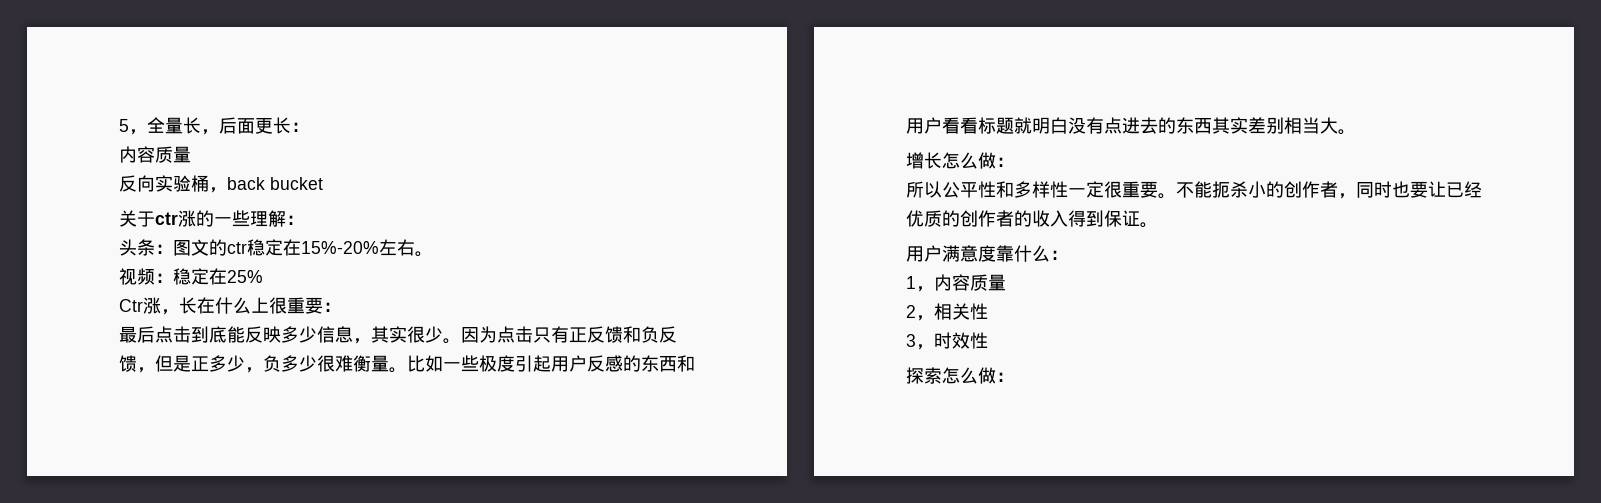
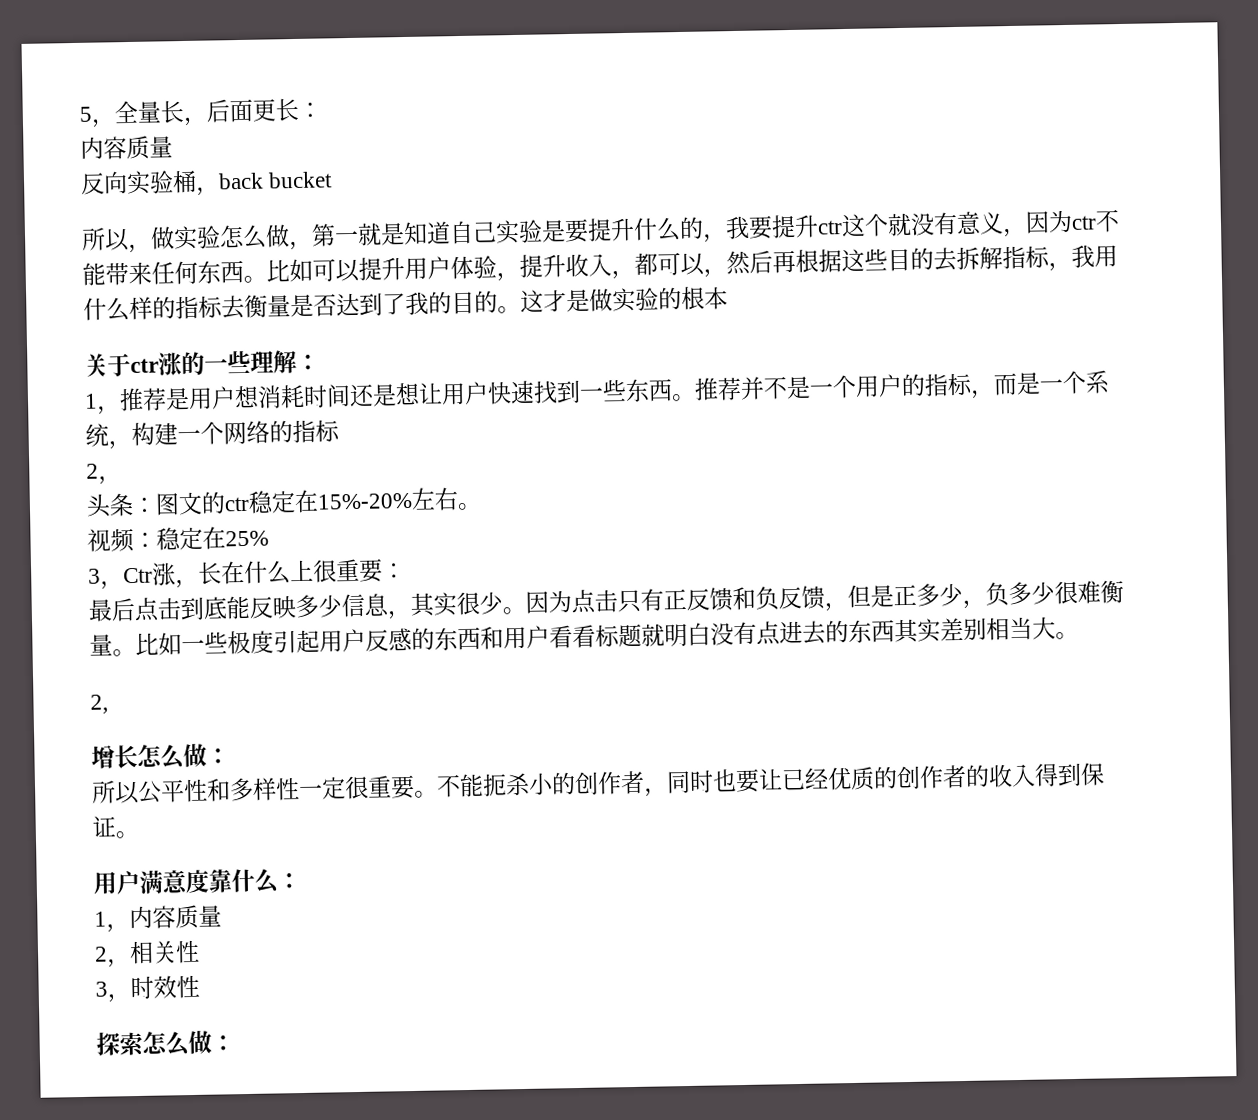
+ 所以，做实验怎么做，第一就是知道自己实验是要提升什么的，我要提升ctr这个就没有意义，因为ctr不能带来任何东西。比如可以提升用户体验，提升收入，都可以，然后再根据这些目的去拆解指标，我用什么样的指标去衡量是否达到了我的目的。这才是做实验的根本
+ 1，推荐是用户想消耗时间还是想让用户快速找到一些东西。推荐并不是一个用户的指标，而是一个系统，构建一个网络的指标
+ 2，
- Ctr涨，长在什么上很重要：
+ 3，Ctr涨，长在什么上很重要：
+ 2,

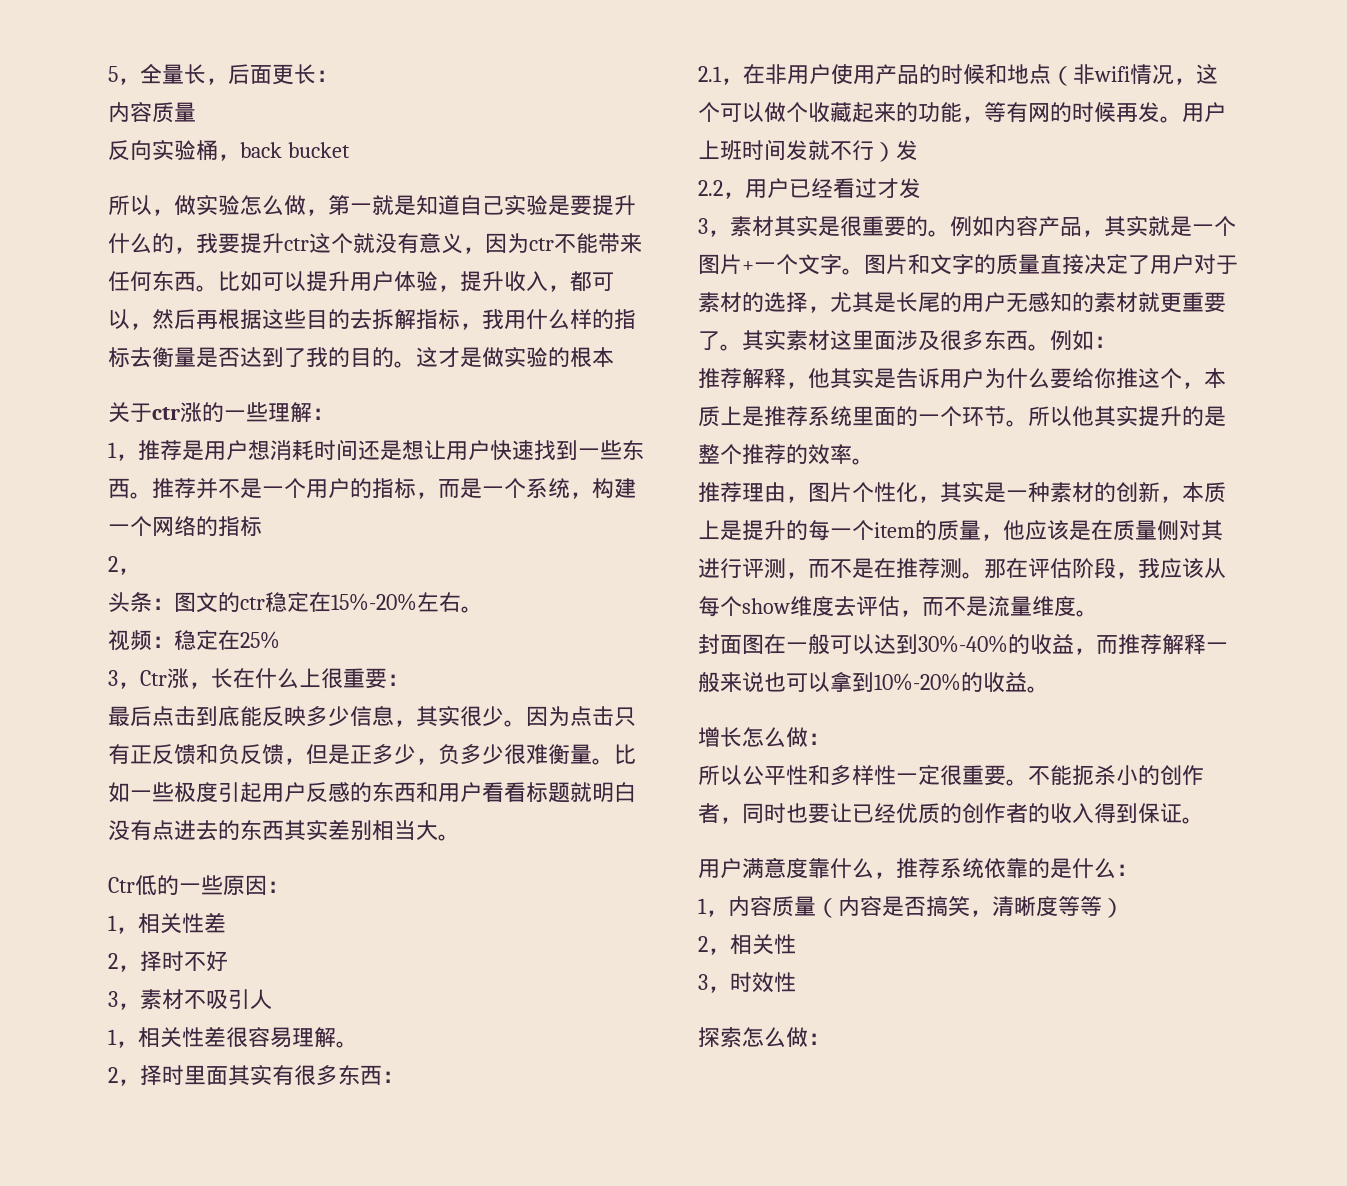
- 2,
+ Ctr低的一些原因：
+ 1，相关性差
+ 2，择时不好
+ 3，素材不吸引人
+ 1，相关性差很容易理解。
+ 2，择时里面其实有很多东西：
+ 2.1，在非用户使用产品的时候和地点（非wifi情况，这个可以做个收藏起来的功能，等有网的时候再发。用户上班时间发就不行）发
+ 2.2，用户已经看过才发
+ 3，素材其实是很重要的。例如内容产品，其实就是一个图片+一个文字。图片和文字的质量直接决定了用户对于素材的选择，尤其是长尾的用户无感知的素材就更重要了。其实素材这里面涉及很多东西。例如：
+ 推荐解释，他其实是告诉用户为什么要给你推这个，本质上是推荐系统里面的一个环节。所以他其实提升的是整个推荐的效率。
+ 推荐理由，图片个性化，其实是一种素材的创新，本质上是提升的每一个item的质量，他应该是在质量侧对其进行评测，而不是在推荐测。那在评估阶段，我应该从每个show维度去评估，而不是流量维度。
+ 封面图在一般可以达到30%-40%的收益，而推荐解释一般来说也可以拿到10%-20%的收益。
- 用户满意度靠什么：
+ 用户满意度靠什么，推荐系统依靠的是什么：
- 1，内容质量
+ 1，内容质量（内容是否搞笑，清晰度等等）

